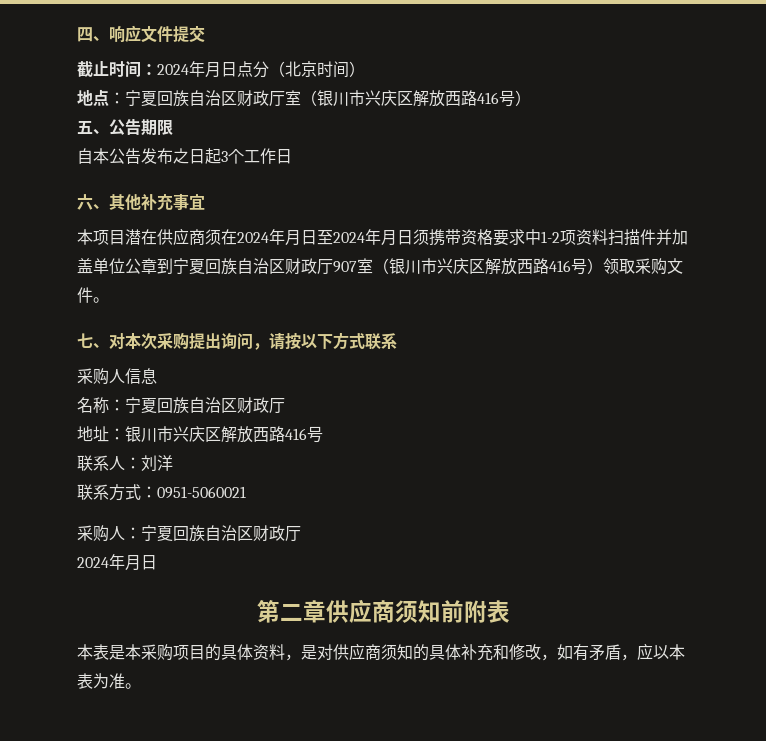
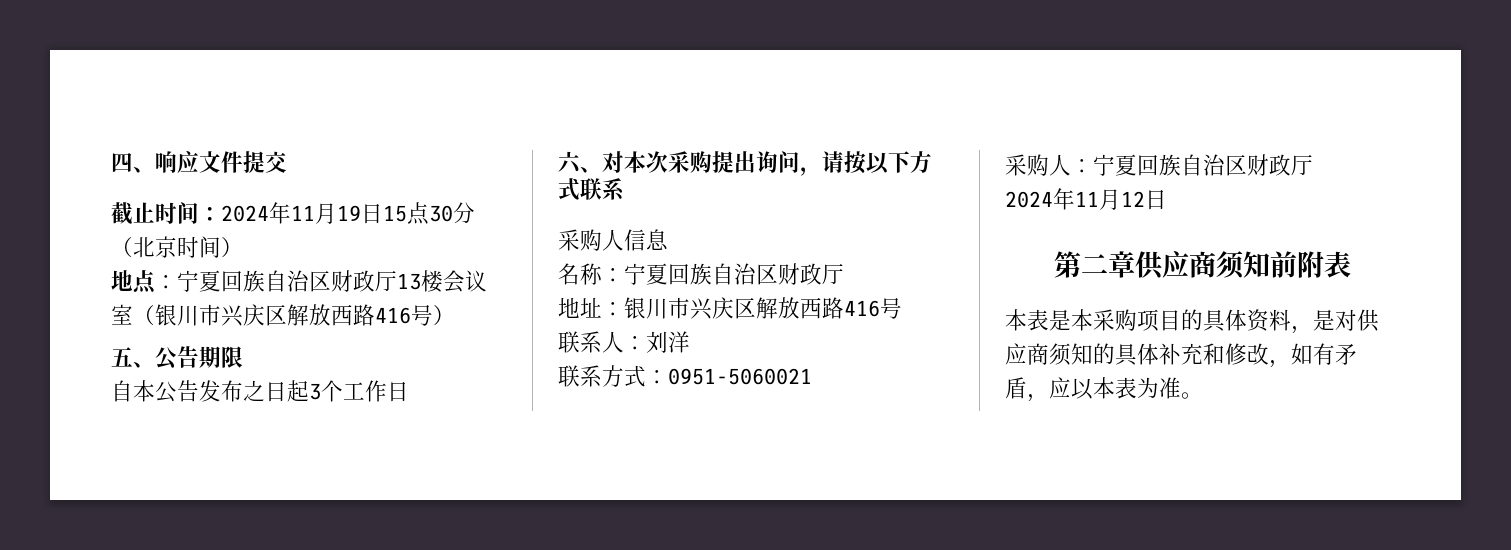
- 截止时间：2024年月日点分（北京时间）
+ 截止时间：2024年11月19日15点30分（北京时间）
- 地点：宁夏回族自治区财政厅室（银川市兴庆区解放西路416号）
+ 地点：宁夏回族自治区财政厅13楼会议室（银川市兴庆区解放西路416号）
- 六、其他补充事宜
- 本项目潜在供应商须在2024年月日至2024年月日须携带资格要求中1-2项资料扫描件并加盖单位公章到宁夏回族自治区财政厅907室（银川市兴庆区解放西路416号）领取采购文件。
- 七、对本次采购提出询问，请按以下方式联系
+ 六、对本次采购提出询问，请按以下方式联系
  采购人：宁夏回族自治区财政厅
- 2024年月日
+ 2024年11月12日

